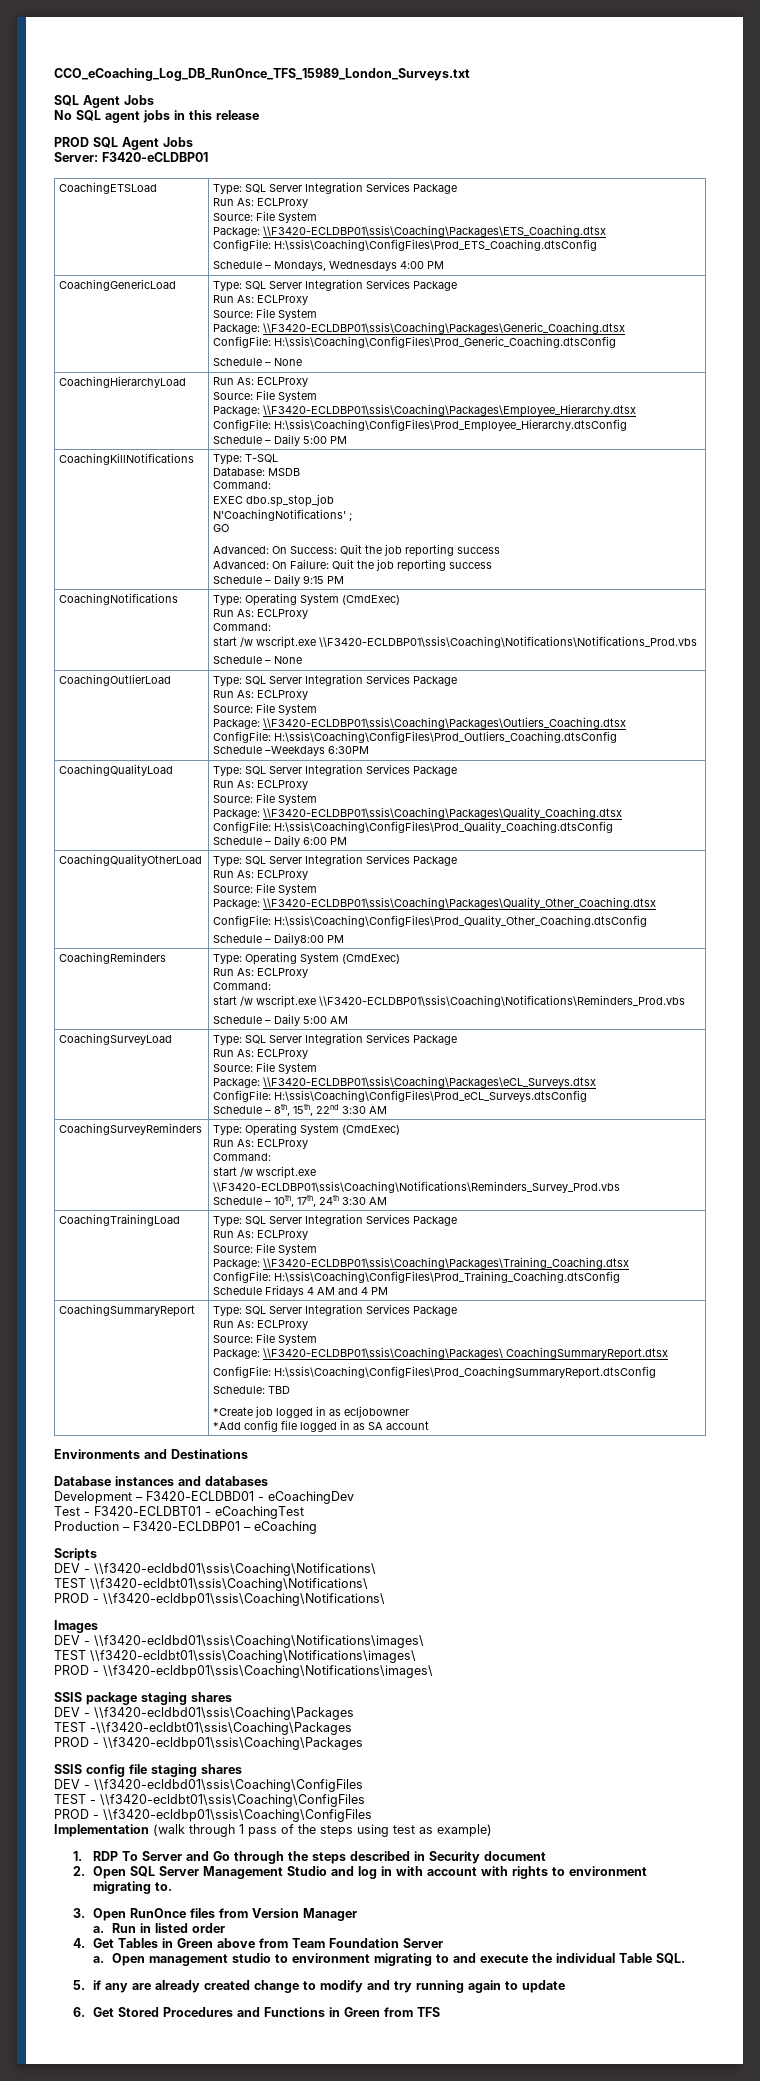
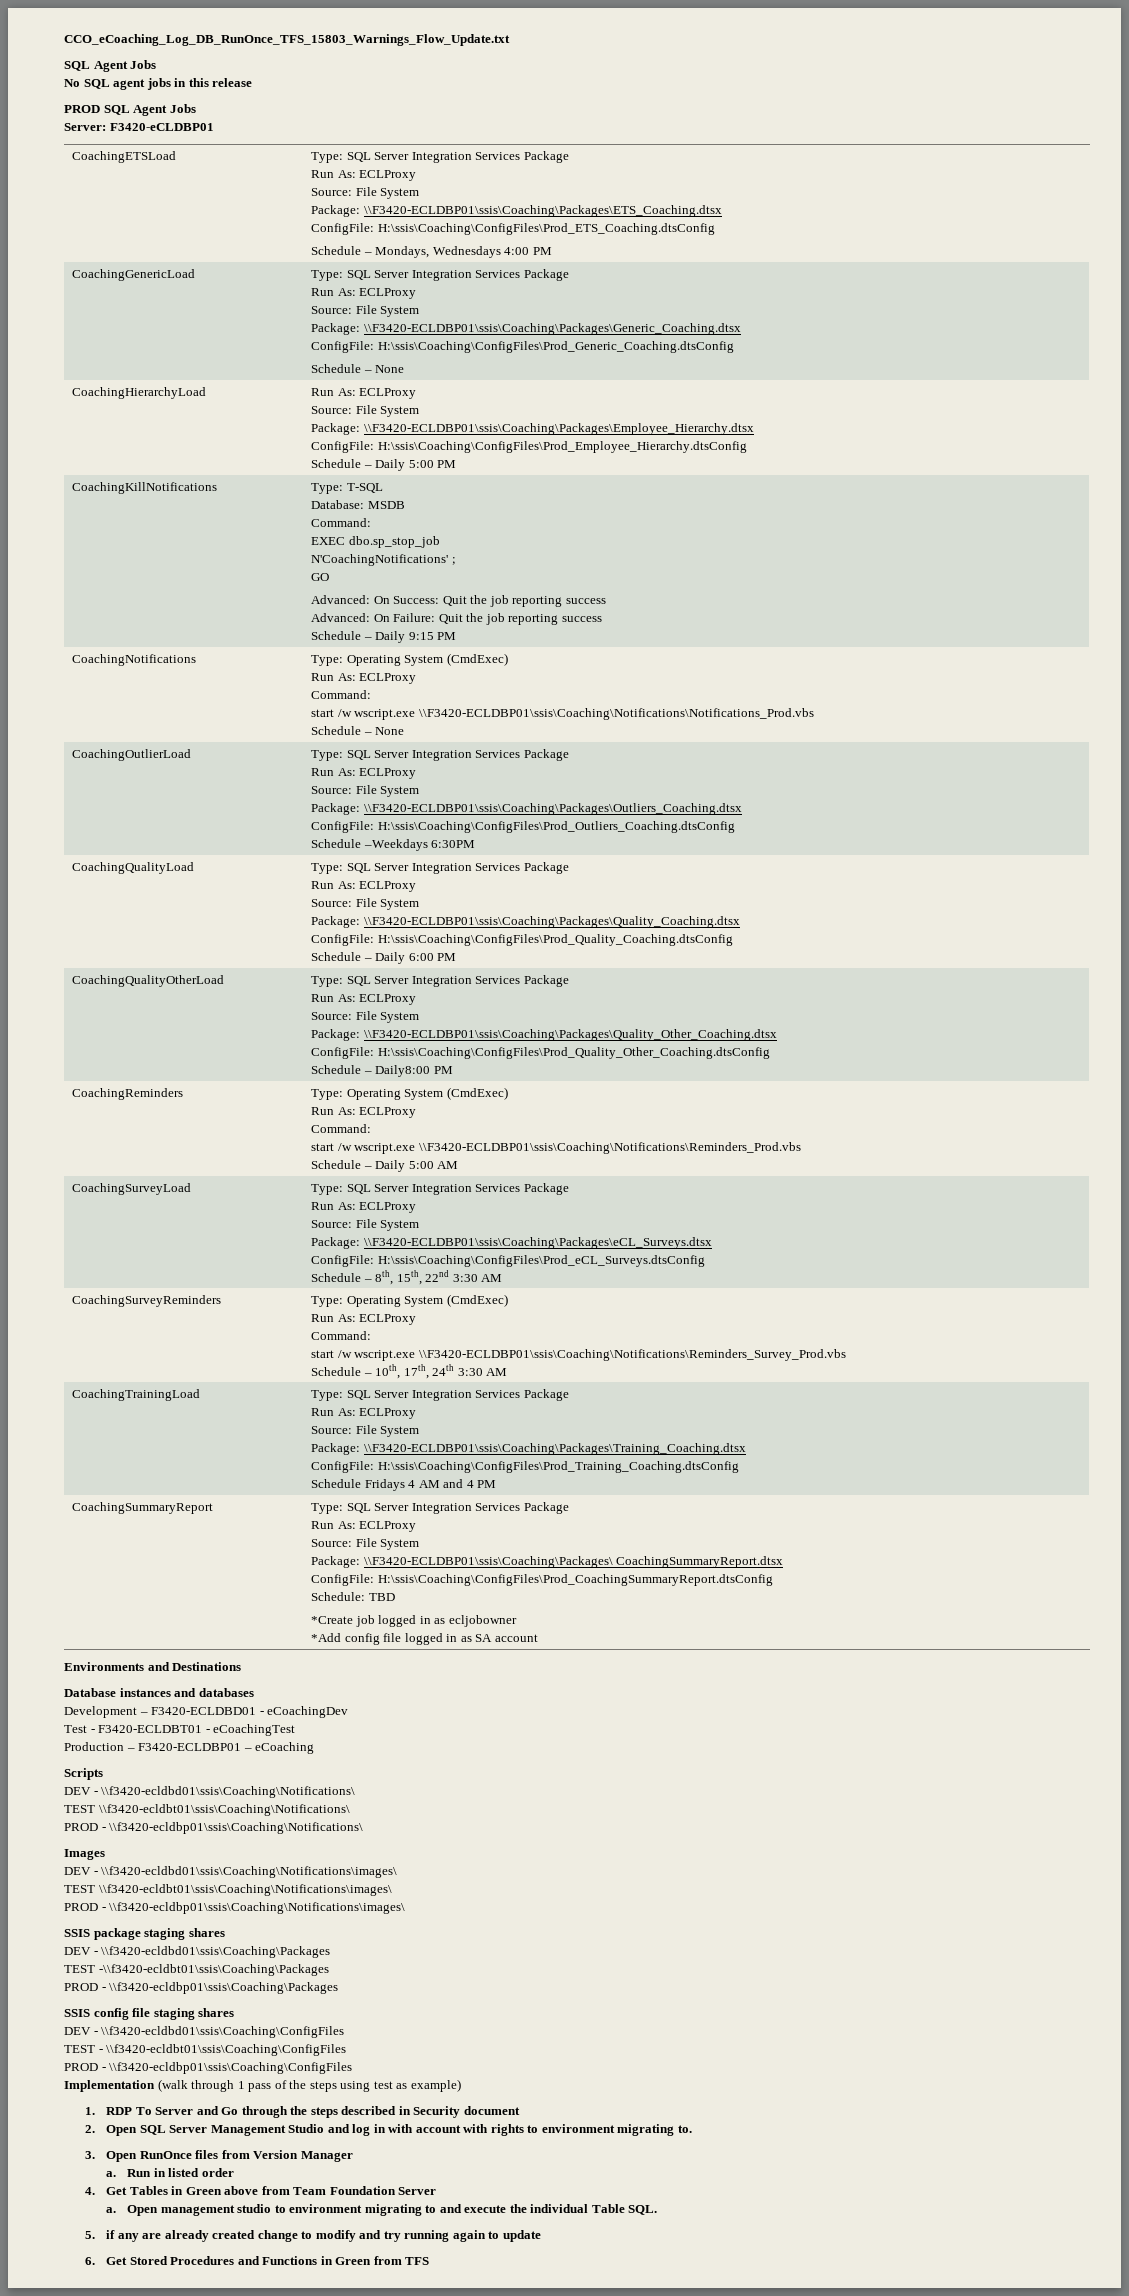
- CCO_eCoaching_Log_DB_RunOnce_TFS_15989_London_Surveys.txt
+ CCO_eCoaching_Log_DB_RunOnce_TFS_15803_Warnings_Flow_Update.txt

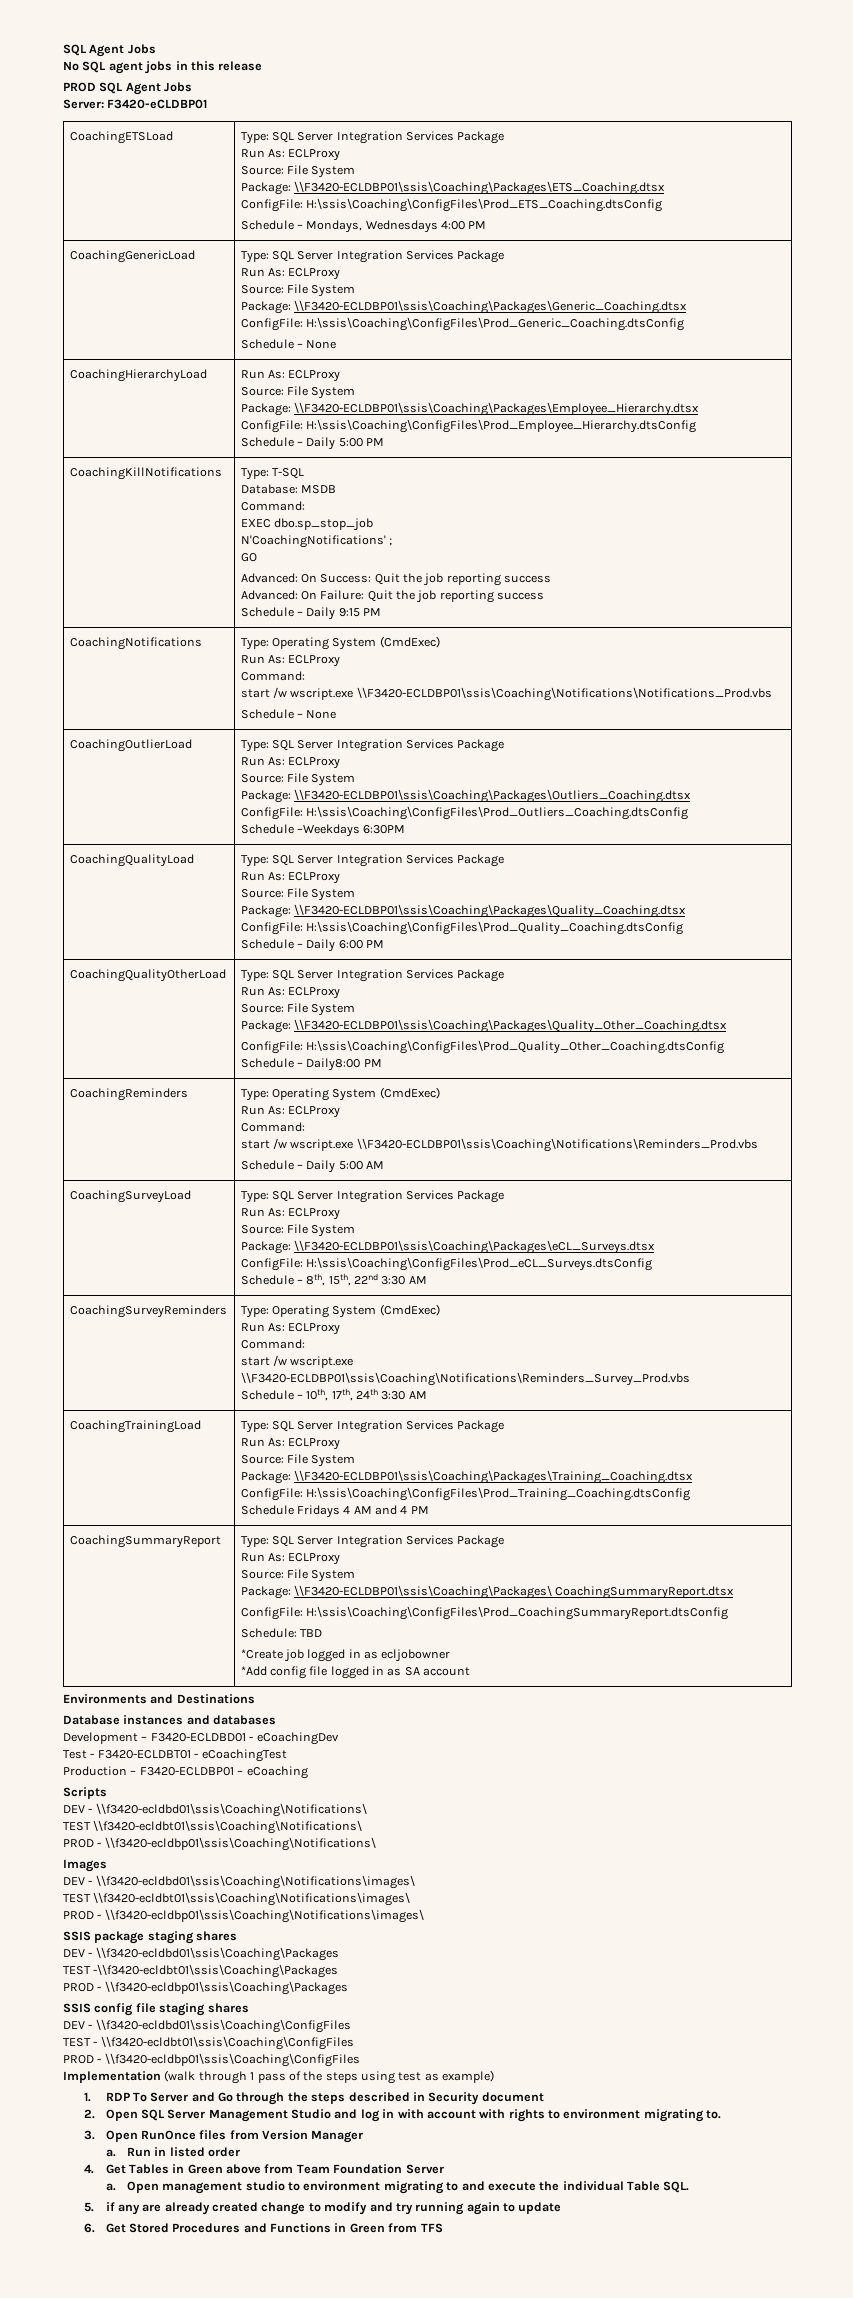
- CCO_eCoaching_Log_DB_RunOnce_TFS_15803_Warnings_Flow_Update.txt

